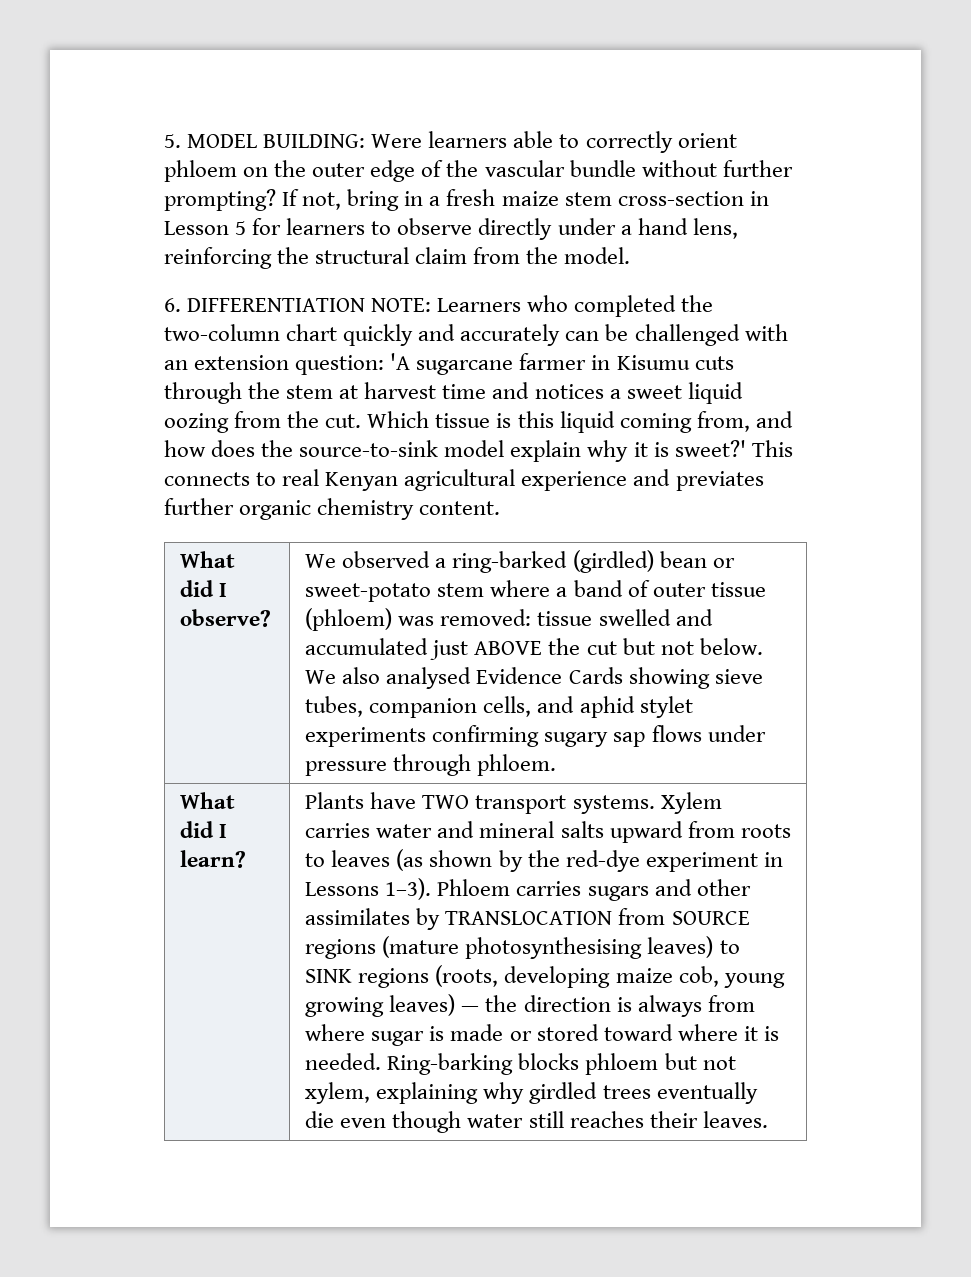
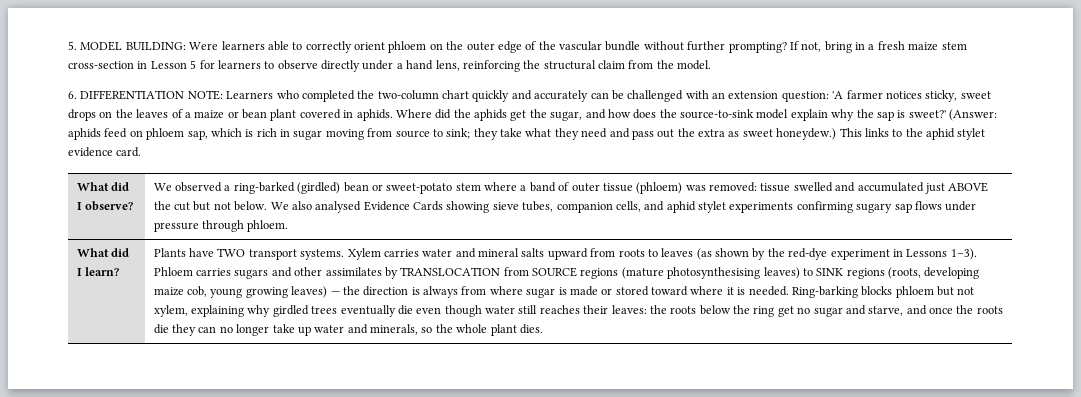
- 6. DIFFERENTIATION NOTE: Learners who completed the two-column chart quickly and accurately can be challenged with an extension question: 'A sugarcane farmer in Kisumu cuts through the stem at harvest time and notices a sweet liquid oozing from the cut. Which tissue is this liquid coming from, and how does the source-to-sink model explain why it is sweet?' This connects to real Kenyan agricultural experience and previates further organic chemistry content.
+ 6. DIFFERENTIATION NOTE: Learners who completed the two-column chart quickly and accurately can be challenged with an extension question: 'A farmer notices sticky, sweet drops on the leaves of a maize or bean plant covered in aphids. Where did the aphids get the sugar, and how does the source-to-sink model explain why the sap is sweet?' (Answer: aphids feed on phloem sap, which is rich in sugar moving from source to sink; they take what they need and pass out the extra as sweet honeydew.) This links to the aphid stylet evidence card.
- Ring-barking blocks phloem but not xylem, explaining why girdled trees eventually die even though water still reaches their leaves.
+ Ring-barking blocks phloem but not xylem, explaining why girdled trees eventually die even though water still reaches their leaves: the roots below the ring get no sugar and starve, and once the roots die they can no longer take up water and minerals, so the whole plant dies.

